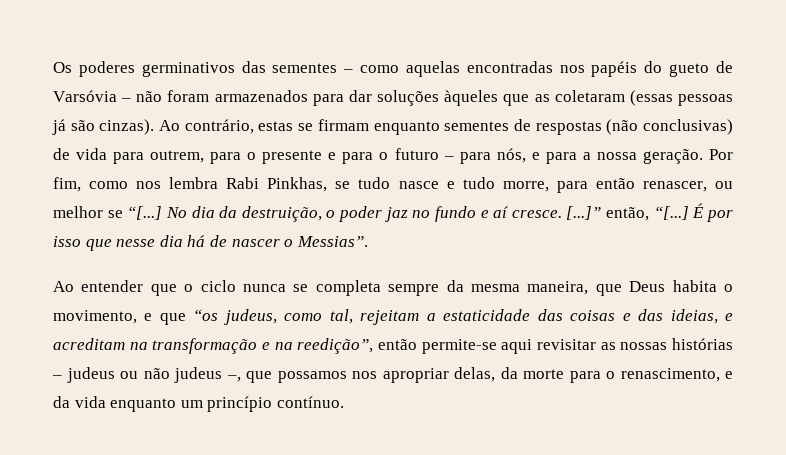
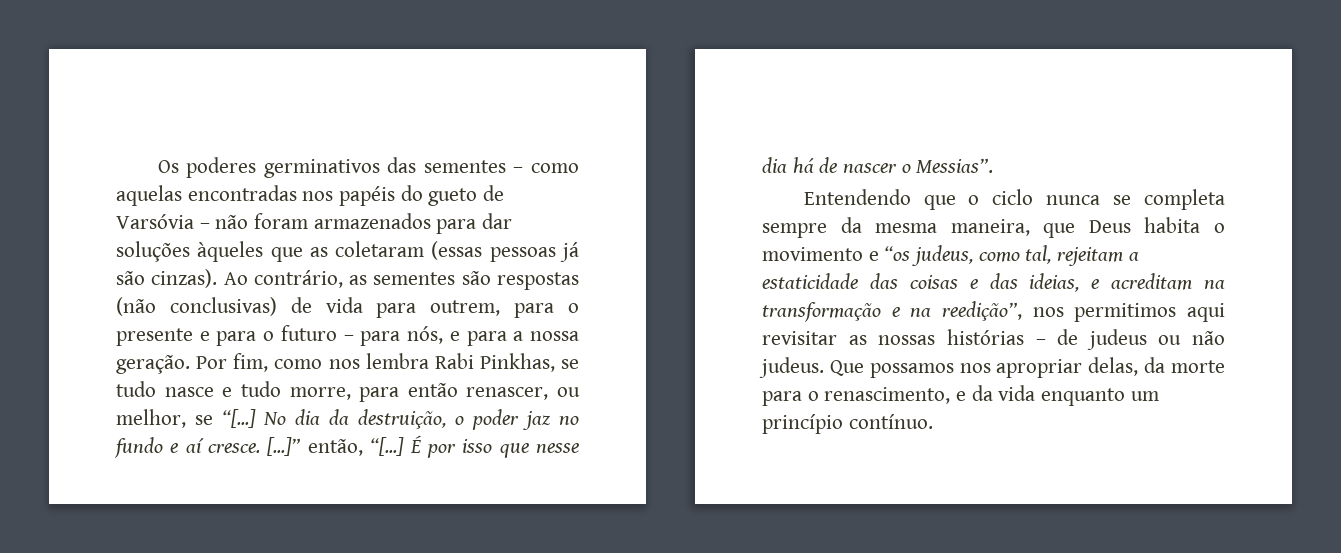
- Ao contrário, estas se firmam enquanto sementes de respostas (não conclusivas) de vida para outrem, para o presente e para o futuro – para nós, e para a nossa geração.
+ Ao contrário, as sementes são respostas (não conclusivas) de vida para outrem, para o presente e para o futuro – para nós, e para a nossa geração.
- Por fim, como nos lembra Rabi Pinkhas, se tudo nasce e tudo morre, para então renascer, ou melhor se “[...]
+ Por fim, como nos lembra Rabi Pinkhas, se tudo nasce e tudo morre, para então renascer, ou melhor, se “[...]
- Ao entender que o ciclo nunca se completa sempre da mesma maneira, que Deus habita o movimento, e que “os judeus, como tal, rejeitam a estaticidade das coisas e das ideias, e acreditam na transformação e na reedição”, então permite-se aqui revisitar as nossas histórias – judeus ou não judeus –, que possamos nos apropriar delas, da morte para o renascimento, e da vida enquanto um princípio contínuo.
+ Entendendo que o ciclo nunca se completa sempre da mesma maneira, que Deus habita o movimento e “os judeus, como tal, rejeitam a estaticidade das coisas e das ideias, e acreditam na transformação e na reedição”, nos permitimos aqui revisitar as nossas histórias – de judeus ou não judeus. Que possamos nos apropriar delas, da morte para o renascimento, e da vida enquanto um princípio contínuo.

